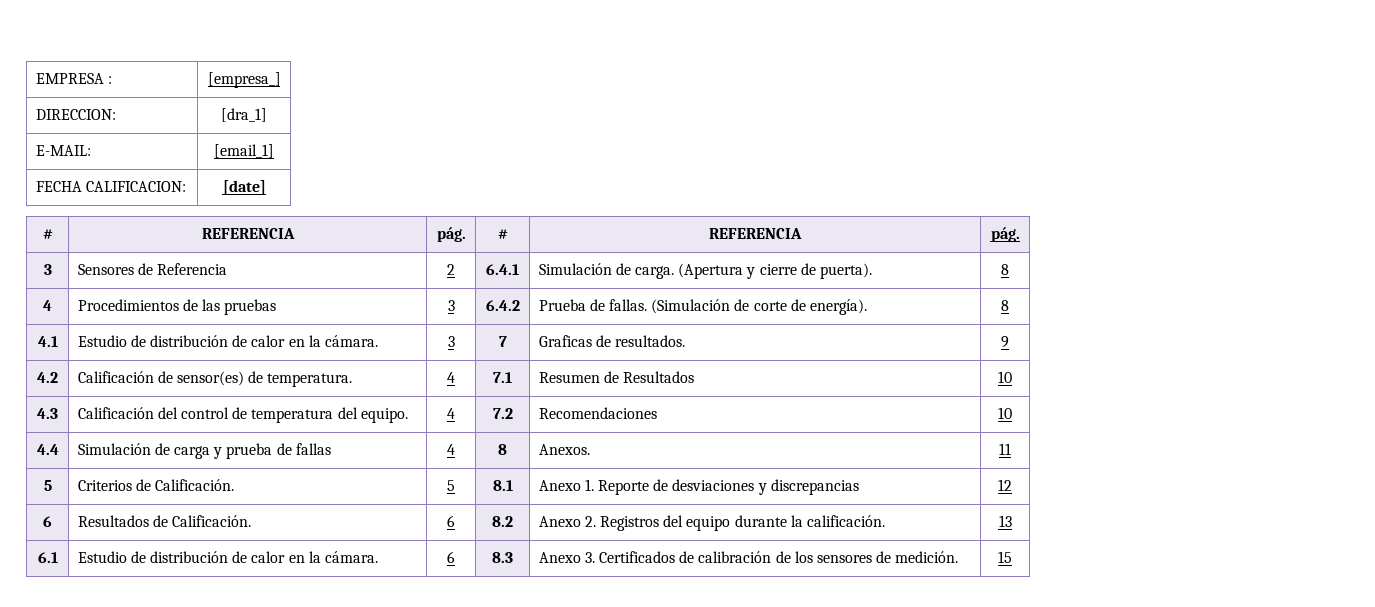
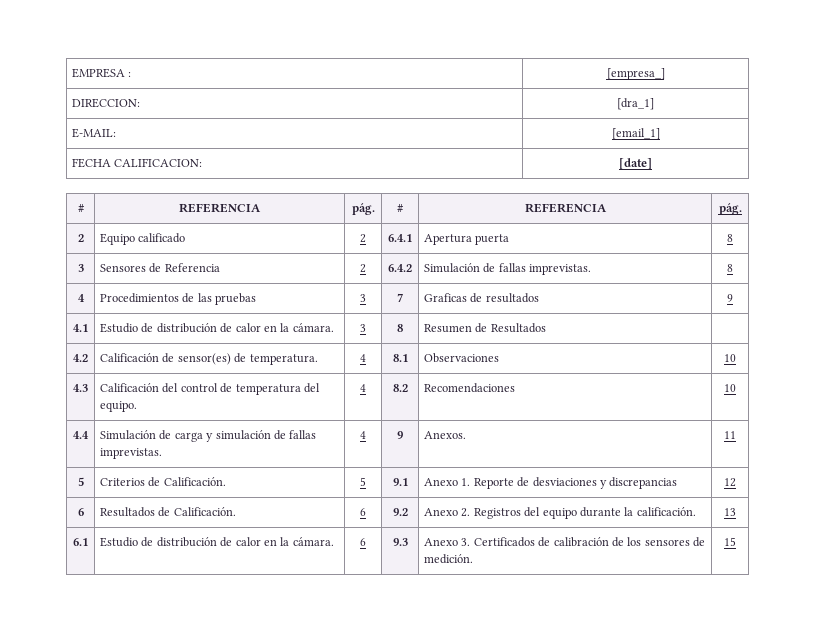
+ 2 | Equipo calificado | 2 | 6.4.1 | Apertura puerta | 8
- 3 | Sensores de Referencia | 2 | 6.4.1 | Simulación de carga. (Apertura y cierre de puerta). | 8
+ 3 | Sensores de Referencia | 2 | 6.4.2 | Simulación de fallas imprevistas. | 8
- 4 | Procedimientos de las pruebas | 3 | 6.4.2 | Prueba de fallas. (Simulación de corte de energía). | 8
+ 4 | Procedimientos de las pruebas | 3 | 7 | Graficas de resultados | 9
- 4.1 | Estudio de distribución de calor en la cámara. | 3 | 7 | Graficas de resultados. | 9
+ 4.1 | Estudio de distribución de calor en la cámara. | 3 | 8 | Resumen de Resultados |
- 4.2 | Calificación de sensor(es) de temperatura. | 4 | 7.1 | Resumen de Resultados | 10
+ 4.2 | Calificación de sensor(es) de temperatura. | 4 | 8.1 | Observaciones | 10
- 4.3 | Calificación del control de temperatura del equipo. | 4 | 7.2 | Recomendaciones | 10
+ 4.3 | Calificación del control de temperatura del equipo. | 4 | 8.2 | Recomendaciones | 10
- 4.4 | Simulación de carga y prueba de fallas | 4 | 8 | Anexos. | 11
+ 4.4 | Simulación de carga y simulación de fallas imprevistas. | 4 | 9 | Anexos. | 11
- 5 | Criterios de Calificación. | 5 | 8.1 | Anexo 1. Reporte de desviaciones y discrepancias | 12
+ 5 | Criterios de Calificación. | 5 | 9.1 | Anexo 1. Reporte de desviaciones y discrepancias | 12
- 6 | Resultados de Calificación. | 6 | 8.2 | Anexo 2. Registros del equipo durante la calificación. | 13
+ 6 | Resultados de Calificación. | 6 | 9.2 | Anexo 2. Registros del equipo durante la calificación. | 13
- 6.1 | Estudio de distribución de calor en la cámara. | 6 | 8.3 | Anexo 3. Certificados de calibración de los sensores de medición. | 15
+ 6.1 | Estudio de distribución de calor en la cámara. | 6 | 9.3 | Anexo 3. Certificados de calibración de los sensores de medición. | 15

